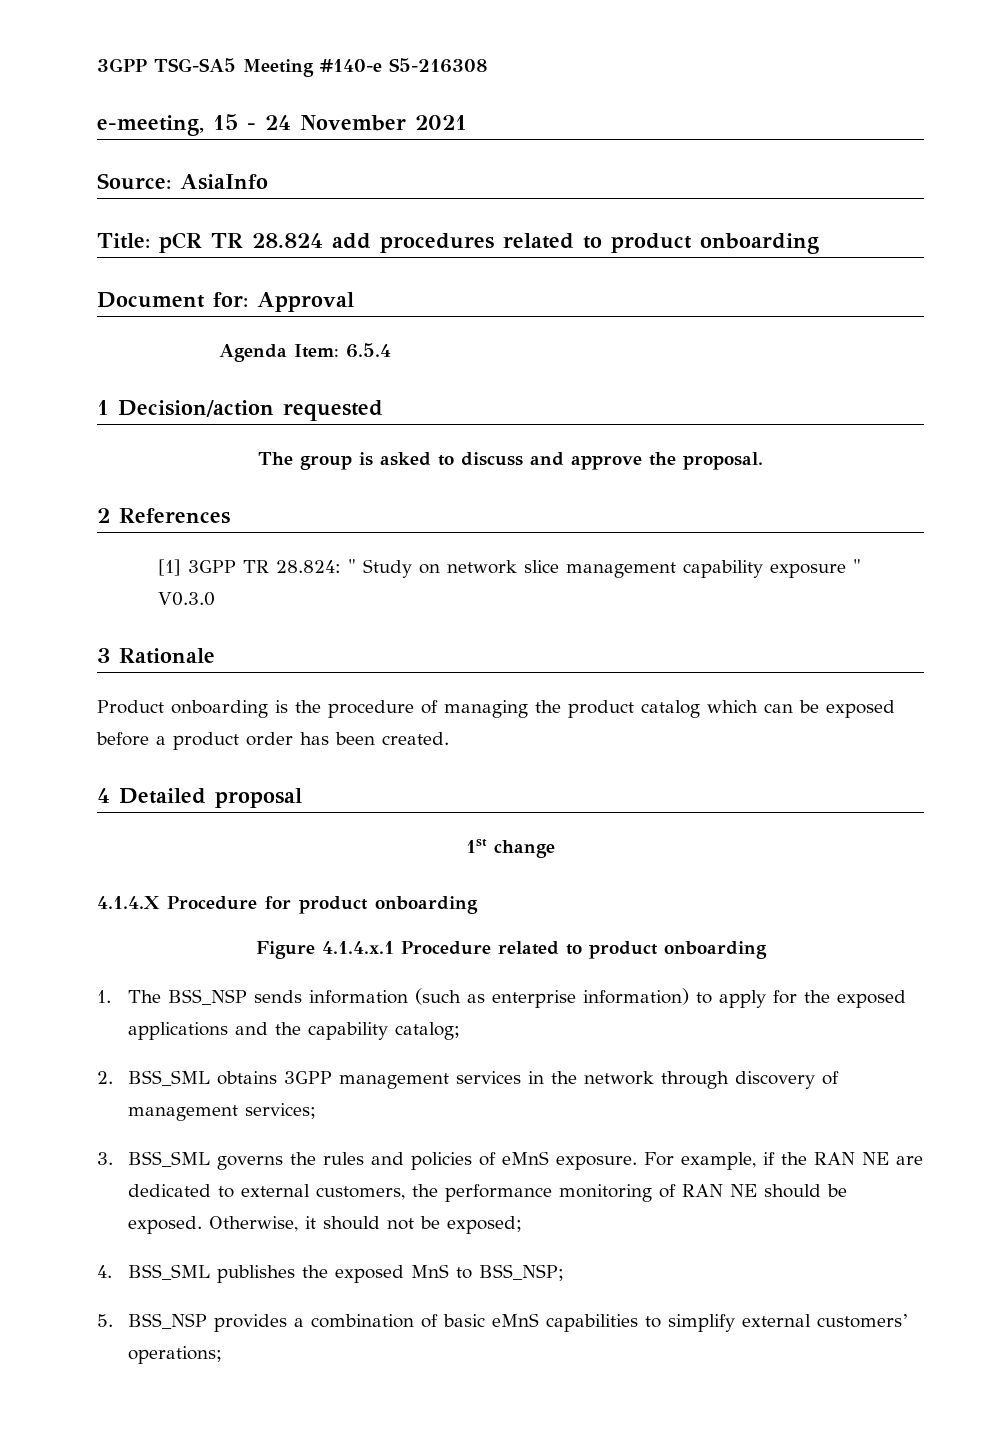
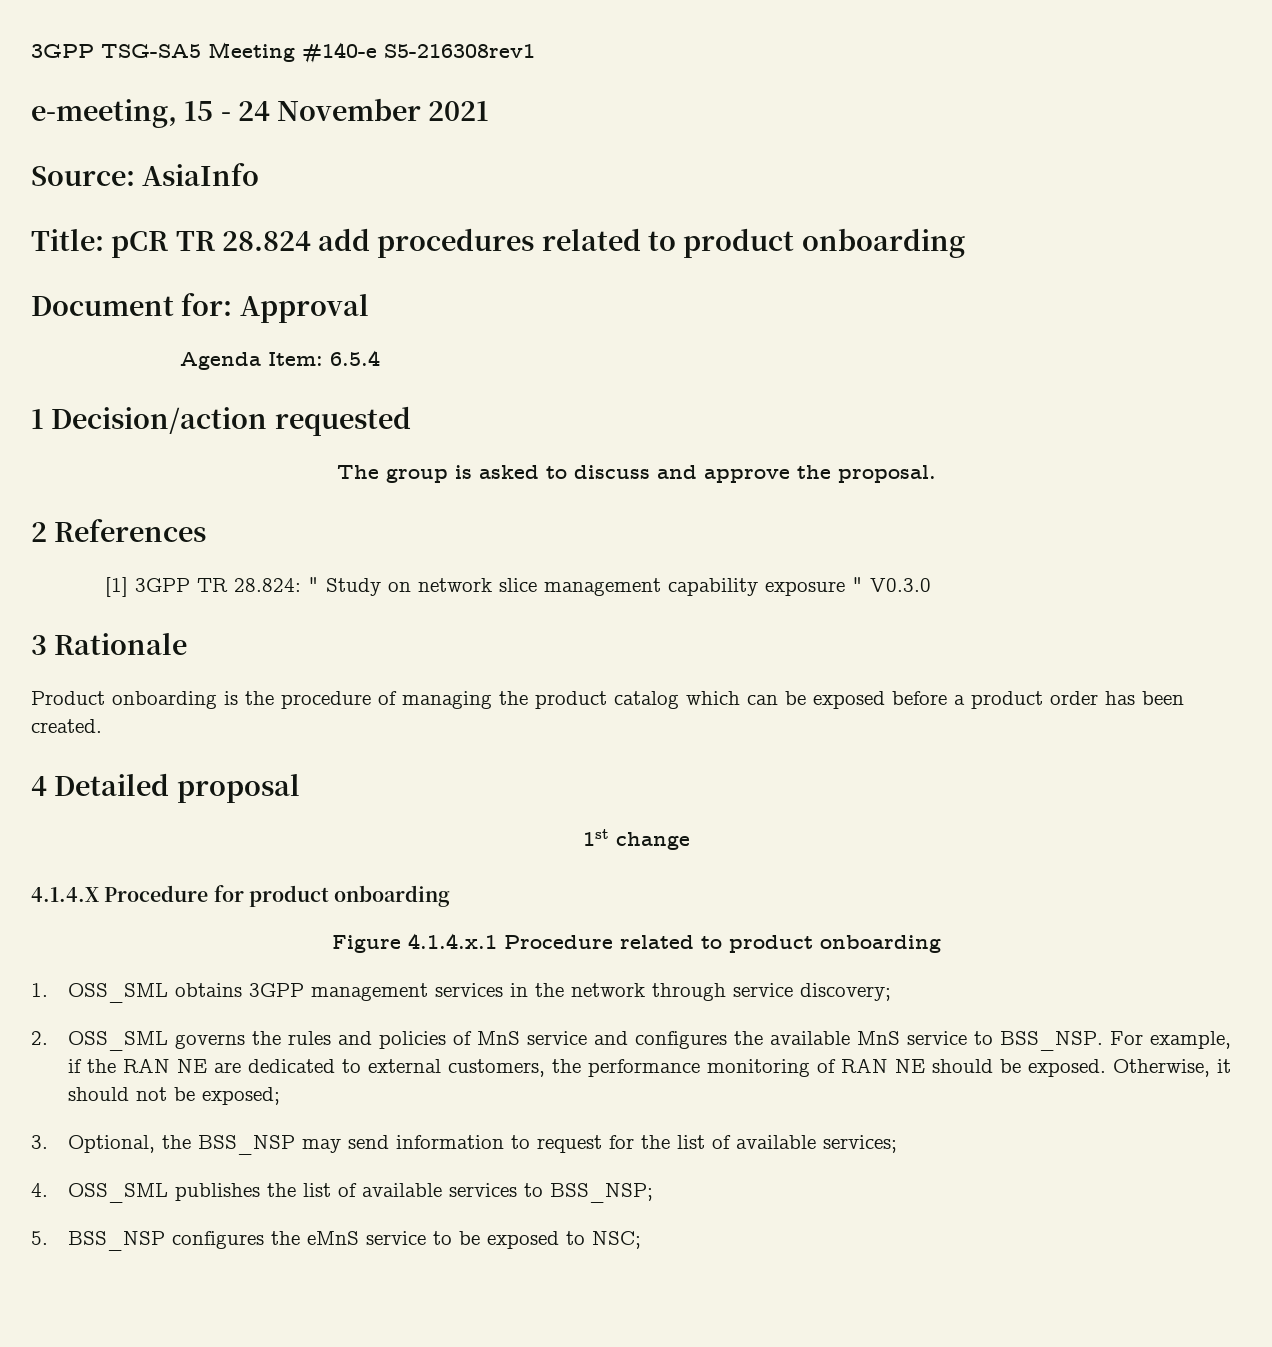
- 3GPP TSG-SA5 Meeting #140-e S5-216308
+ 3GPP TSG-SA5 Meeting #140-e S5-216308rev1
- 1. The BSS_NSP sends information (such as enterprise information) to apply for the exposed applications and the capability catalog;
- 2. BSS_SML obtains 3GPP management services in the network through discovery of management services;
- 3. BSS_SML governs the rules and policies of eMnS exposure.
+ 1. OSS_SML obtains 3GPP management services in the network through service discovery;
+ 2. OSS_SML governs the rules and policies of MnS service and configures the available MnS service to BSS_NSP.
- 4. BSS_SML publishes the exposed MnS to BSS_NSP;
- 5. BSS_NSP provides a combination of basic eMnS capabilities to simplify external customers’ operations;
+ 3. Optional, the BSS_NSP may send information to request for the list of available services;
+ 4. OSS_SML publishes the list of available services to BSS_NSP;
+ 5. BSS_NSP configures the eMnS service to be exposed to NSC;

